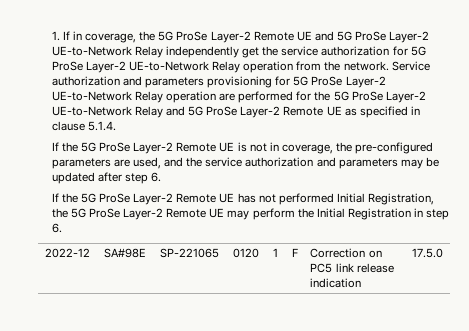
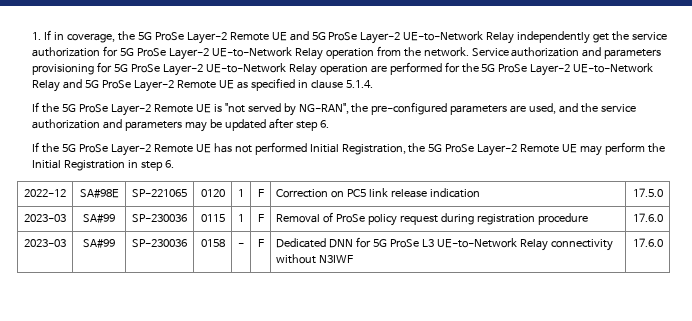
- If the 5G ProSe Layer-2 Remote UE is not in coverage, the pre-configured parameters are used, and the service authorization and parameters may be updated after step 6.
+ If the 5G ProSe Layer-2 Remote UE is "not served by NG-RAN", the pre-configured parameters are used, and the service authorization and parameters may be updated after step 6.
+ 2023-03 | SA#99 | SP-230036 | 0115 | 1 | F | Removal of ProSe policy request during registration procedure | 17.6.0
+ 2023-03 | SA#99 | SP-230036 | 0158 | - | F | Dedicated DNN for 5G ProSe L3 UE-to-Network Relay connectivity without N3IWF | 17.6.0

